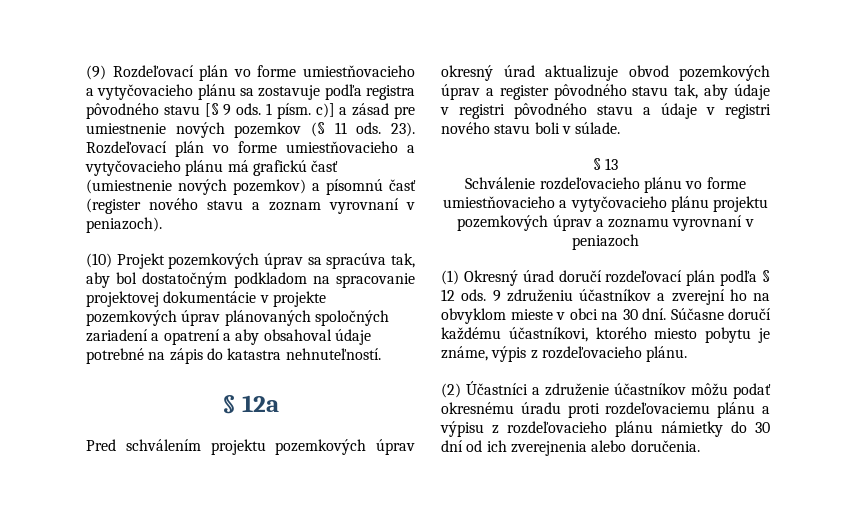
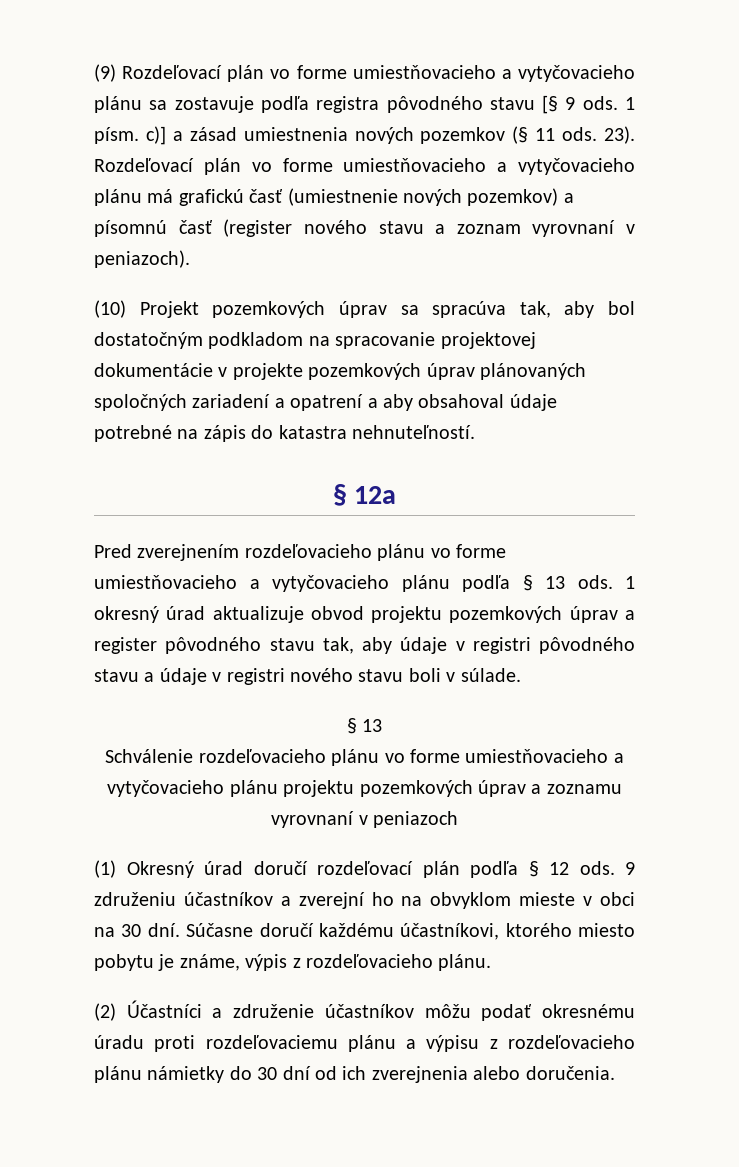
- 1 písm. c)] a zásad pre umiestnenie nových pozemkov (§ 11 ods.
+ 1 písm. c)] a zásad umiestnenia nových pozemkov (§ 11 ods.
- Pred schválením projektu pozemkových úprav okresný úrad aktualizuje obvod pozemkových úprav a register pôvodného stavu tak, aby údaje v registri pôvodného stavu a údaje v registri nového stavu boli v súlade.
+ Pred zverejnením rozdeľovacieho plánu vo forme umiestňovacieho a vytyčovacieho plánu podľa § 13 ods. 1 okresný úrad aktualizuje obvod projektu pozemkových úprav a register pôvodného stavu tak, aby údaje v registri pôvodného stavu a údaje v registri nového stavu boli v súlade.

